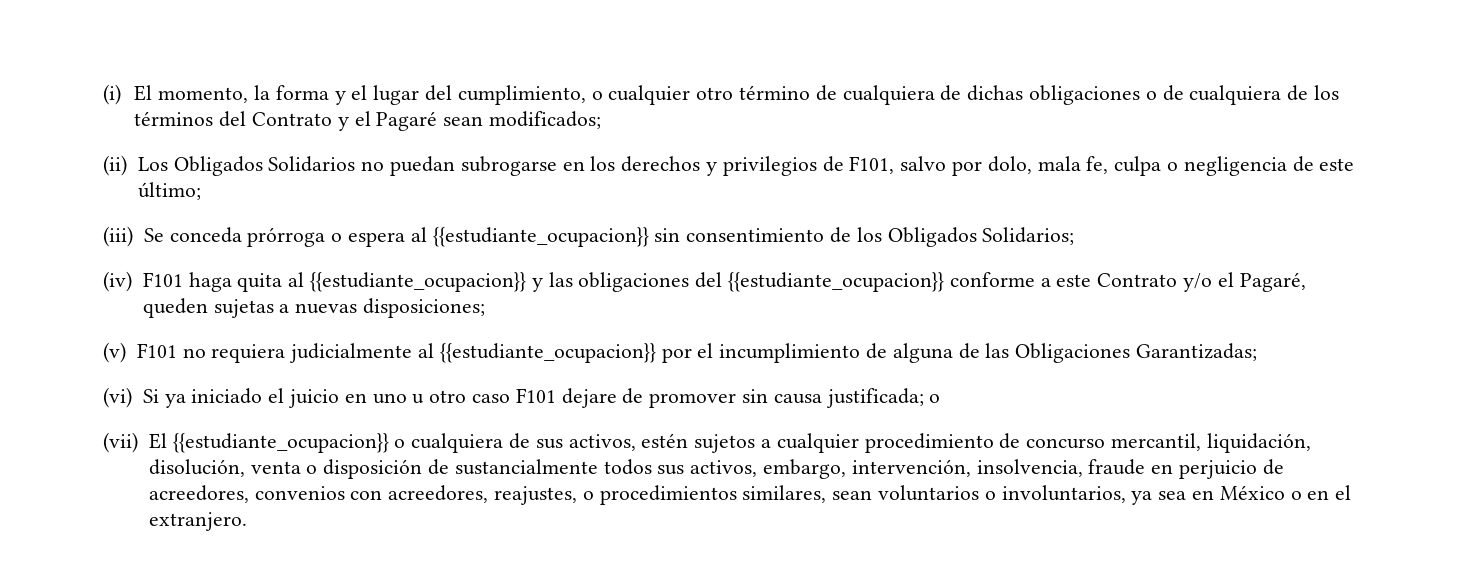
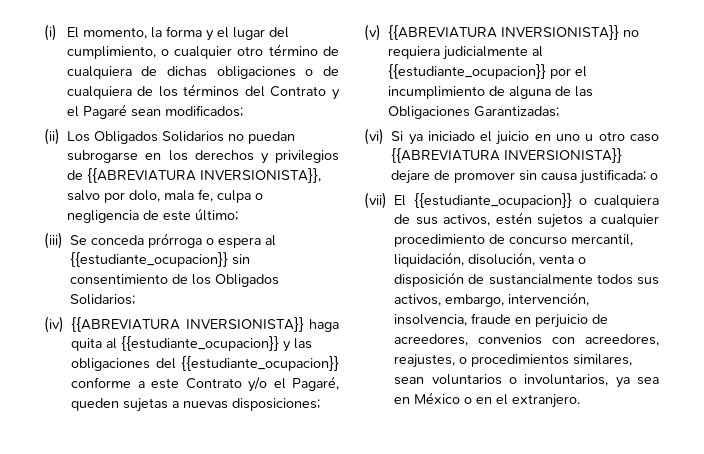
- (ii) Los Obligados Solidarios no puedan subrogarse en los derechos y privilegios de F101, salvo por dolo, mala fe, culpa o negligencia de este último;
+ (ii) Los Obligados Solidarios no puedan subrogarse en los derechos y privilegios de {{ABREVIATURA INVERSIONISTA}}, salvo por dolo, mala fe, culpa o negligencia de este último;
- (iv) F101 haga quita al {{estudiante_ocupacion}} y las obligaciones del {{estudiante_ocupacion}} conforme a este Contrato y/o el Pagaré, queden sujetas a nuevas disposiciones;
+ (iv) {{ABREVIATURA INVERSIONISTA}} haga quita al {{estudiante_ocupacion}} y las obligaciones del {{estudiante_ocupacion}} conforme a este Contrato y/o el Pagaré, queden sujetas a nuevas disposiciones;
- (v) F101 no requiera judicialmente al {{estudiante_ocupacion}} por el incumplimiento de alguna de las Obligaciones Garantizadas;
+ (v) {{ABREVIATURA INVERSIONISTA}} no requiera judicialmente al {{estudiante_ocupacion}} por el incumplimiento de alguna de las Obligaciones Garantizadas;
- (vi) Si ya iniciado el juicio en uno u otro caso F101 dejare de promover sin causa justificada; o
+ (vi) Si ya iniciado el juicio en uno u otro caso {{ABREVIATURA INVERSIONISTA}} dejare de promover sin causa justificada; o

